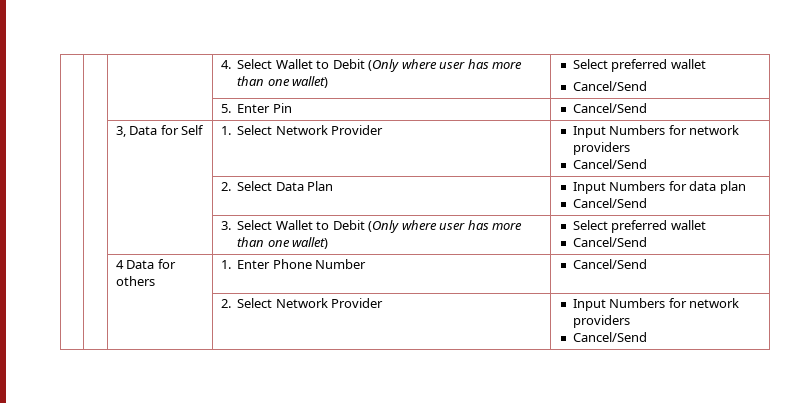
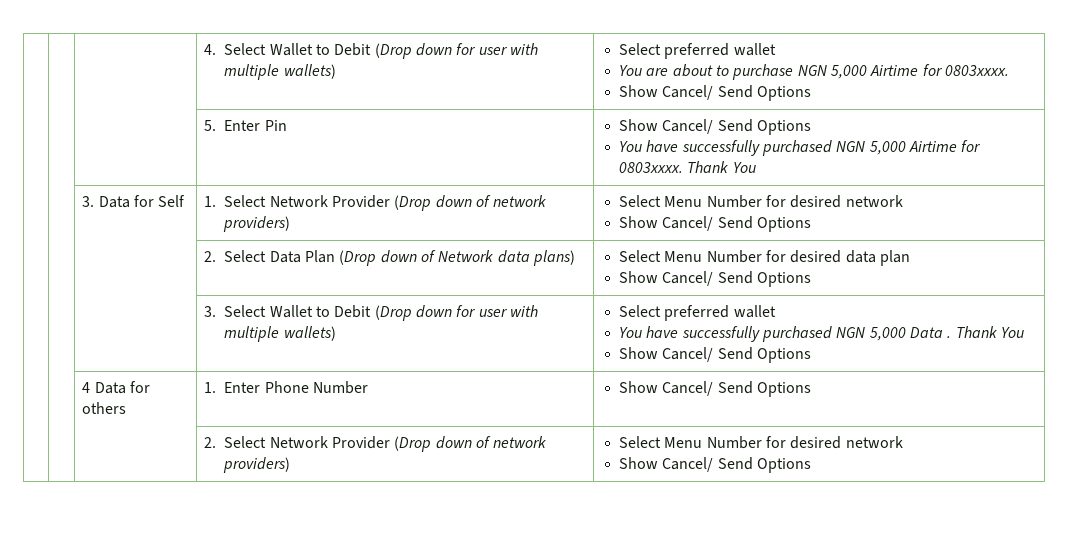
- | | | 4. Select Wallet to Debit (Only where user has more than one wallet) | Select preferred wallet
- Cancel/Send
- | | | 5. Enter Pin | Cancel/Send
- | | 3, Data for Self | 1. Select Network Provider | Input Numbers for network providers
- Cancel/Send
- | | | 2. Select Data Plan | Input Numbers for data plan
- Cancel/Send
+ | | | 4. Select Wallet to Debit (Drop down for user with multiple wallets) | Select preferred wallet
+ You are about to purchase NGN 5,000 Airtime for 0803xxxx.
+ Show Cancel/ Send Options
+ | | | 5. Enter Pin | Show Cancel/ Send Options
+ You have successfully purchased NGN 5,000 Airtime for 0803xxxx. Thank You
+ | | 3. Data for Self | 1. Select Network Provider (Drop down of network providers) | Select Menu Number for desired network
+ Show Cancel/ Send Options
+ | | | 2. Select Data Plan (Drop down of Network data plans) | Select Menu Number for desired data plan
+ Show Cancel/ Send Options
- | | | 3. Select Wallet to Debit (Only where user has more than one wallet) | Select preferred wallet
- Cancel/Send
+ | | | 3. Select Wallet to Debit (Drop down for user with multiple wallets) | Select preferred wallet
+ You have successfully purchased NGN 5,000 Data . Thank You
+ Show Cancel/ Send Options
- | | 4 Data for others | 1. Enter Phone Number | Cancel/Send
+ | | 4 Data for others | 1. Enter Phone Number | Show Cancel/ Send Options
- | | | 2. Select Network Provider | Input Numbers for network providers
- Cancel/Send
+ | | | 2. Select Network Provider (Drop down of network providers) | Select Menu Number for desired network
+ Show Cancel/ Send Options

